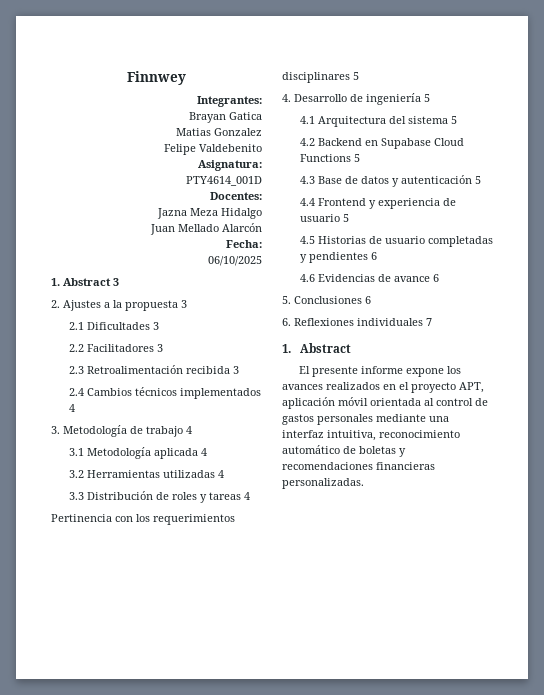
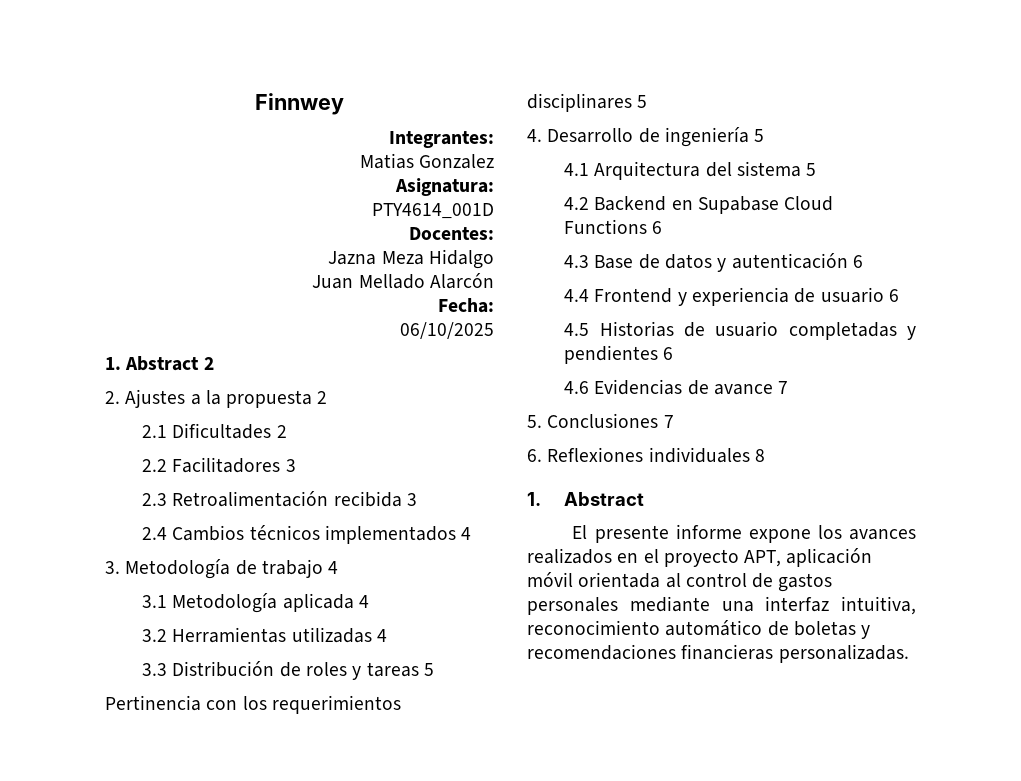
- Brayan Gatica
- Felipe Valdebenito
- 1. Abstract 3
+ 1. Abstract 2
- 2. Ajustes a la propuesta 3
+ 2. Ajustes a la propuesta 2
- 2.1 Dificultades 3
+ 2.1 Dificultades 2
- 3.3 Distribución de roles y tareas 4
+ 3.3 Distribución de roles y tareas 5
- 4.2 Backend en Supabase Cloud Functions 5
+ 4.2 Backend en Supabase Cloud Functions 6
- 4.3 Base de datos y autenticación 5
+ 4.3 Base de datos y autenticación 6
- 4.4 Frontend y experiencia de usuario 5
+ 4.4 Frontend y experiencia de usuario 6
- 4.6 Evidencias de avance 6
+ 4.6 Evidencias de avance 7
- 5. Conclusiones 6
+ 5. Conclusiones 7
- 6. Reflexiones individuales 7
+ 6. Reflexiones individuales 8

